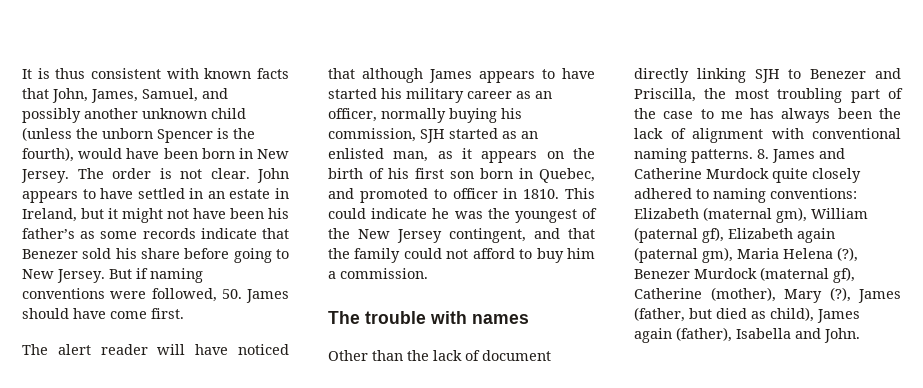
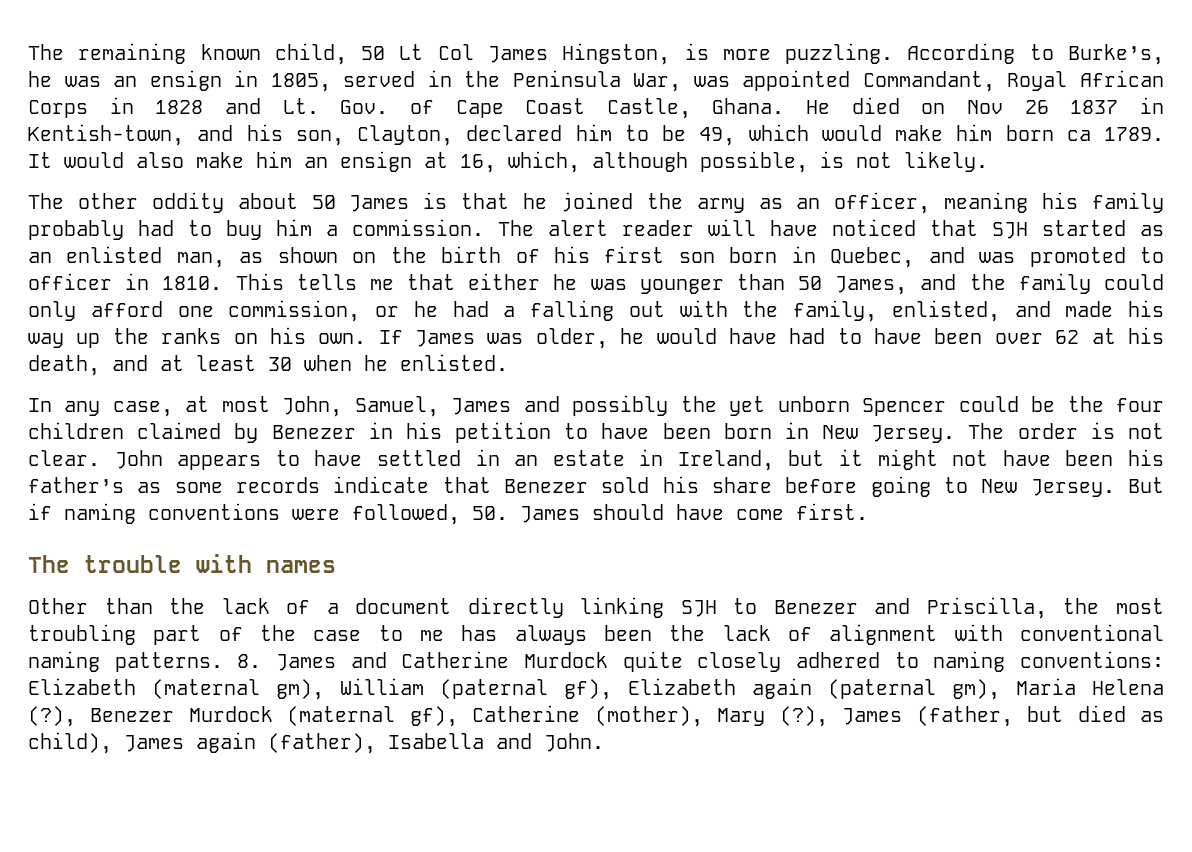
- It is thus consistent with known facts that John, James, Samuel, and possibly another unknown child (unless the unborn Spencer is the fourth), would have been born in New Jersey.
+ The remaining known child, 50 Lt Col James Hingston, is more puzzling. According to Burke’s, he was an ensign in 1805, served in the Peninsula War, was appointed Commandant, Royal African Corps in 1828 and Lt. Gov. of Cape Coast Castle, Ghana. He died on Nov 26 1837 in Kentish-town, and his son, Clayton, declared him to be 49, which would make him born ca 1789. It would also make him an ensign at 16, which, although possible, is not likely.
+ The other oddity about 50 James is that he joined the army as an officer, meaning his family probably had to buy him a commission. The alert reader will have noticed that SJH started as an enlisted man, as shown on the birth of his first son born in Quebec, and was promoted to officer in 1810. This tells me that either he was younger than 50 James, and the family could only afford one commission, or he had a falling out with the family, enlisted, and made his way up the ranks on his own. If James was older, he would have had to have been over 62 at his death, and at least 30 when he enlisted.
+ In any case, at most John, Samuel, James and possibly the yet unborn Spencer could be the four children claimed by Benezer in his petition to have been born in New Jersey.
- The alert reader will have noticed that although James appears to have started his military career as an officer, normally buying his commission, SJH started as an enlisted man, as it appears on the birth of his first son born in Quebec, and promoted to officer in 1810. This could indicate he was the youngest of the New Jersey contingent, and that the family could not afford to buy him a commission.
- Other than the lack of document directly linking SJH to Benezer and Priscilla, the most troubling part of the case to me has always been the lack of alignment with conventional naming patterns.
+ Other than the lack of a document directly linking SJH to Benezer and Priscilla, the most troubling part of the case to me has always been the lack of alignment with conventional naming patterns.

